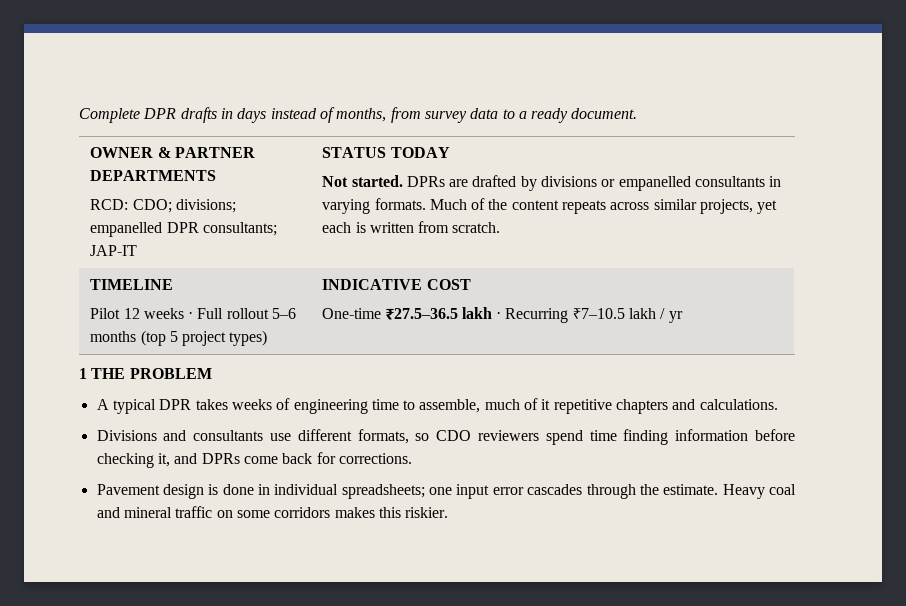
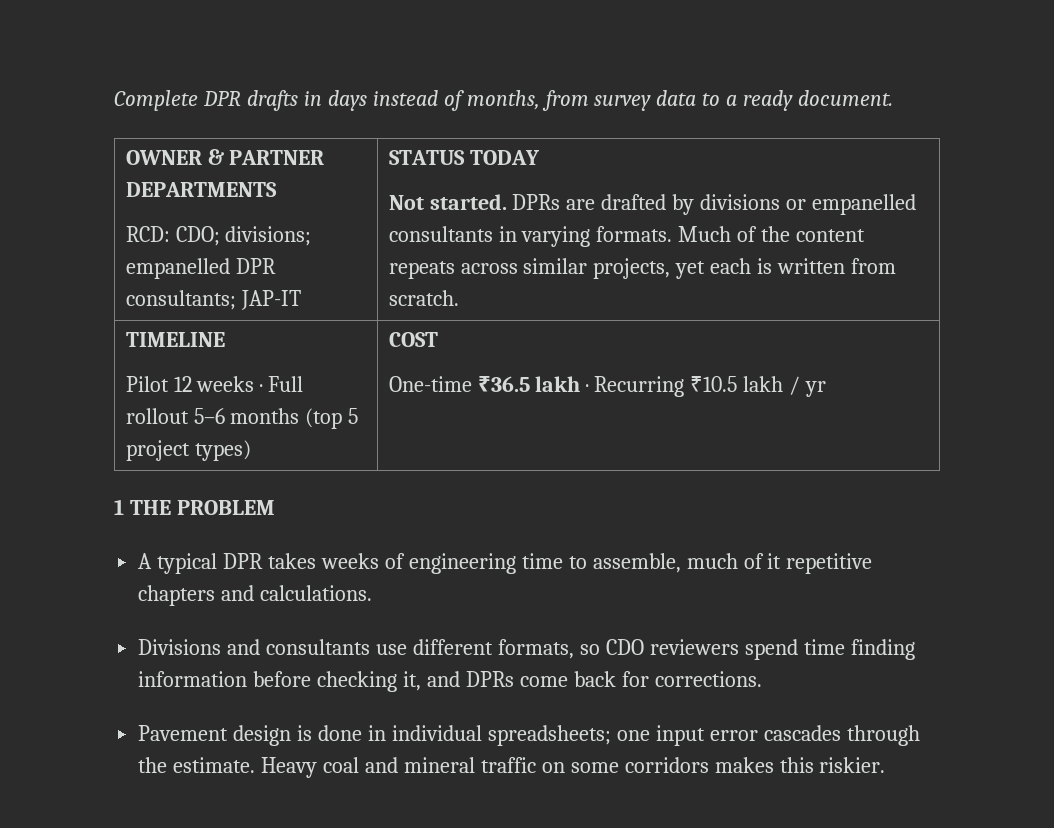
  TIMELINE
- Pilot 12 weeks · Full rollout 5–6 months (top 5 project types) | INDICATIVE COST
- One-time ₹27.5–36.5 lakh · Recurring ₹7–10.5 lakh / yr
+ Pilot 12 weeks · Full rollout 5–6 months (top 5 project types) | COST
+ One-time ₹36.5 lakh · Recurring ₹10.5 lakh / yr

